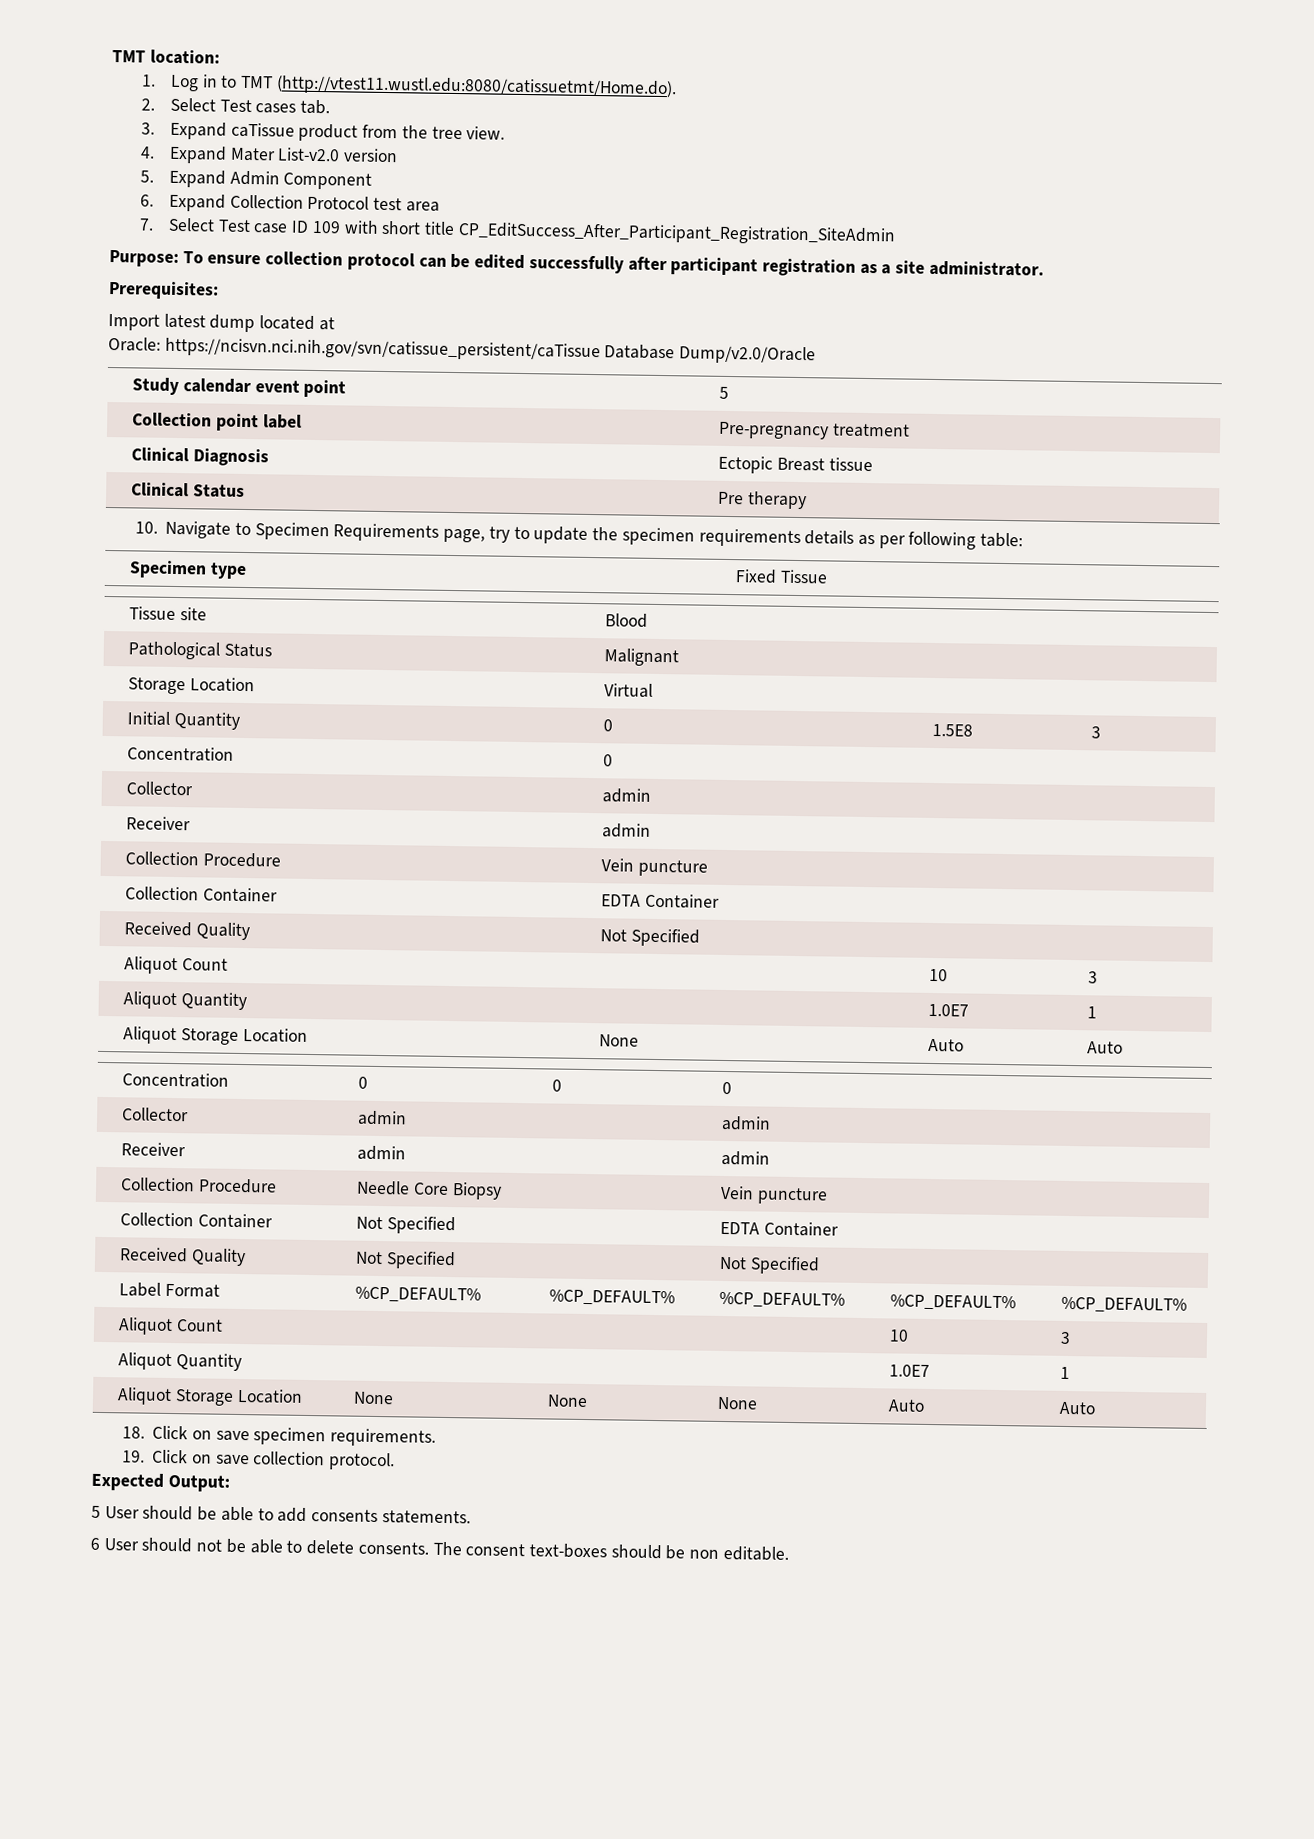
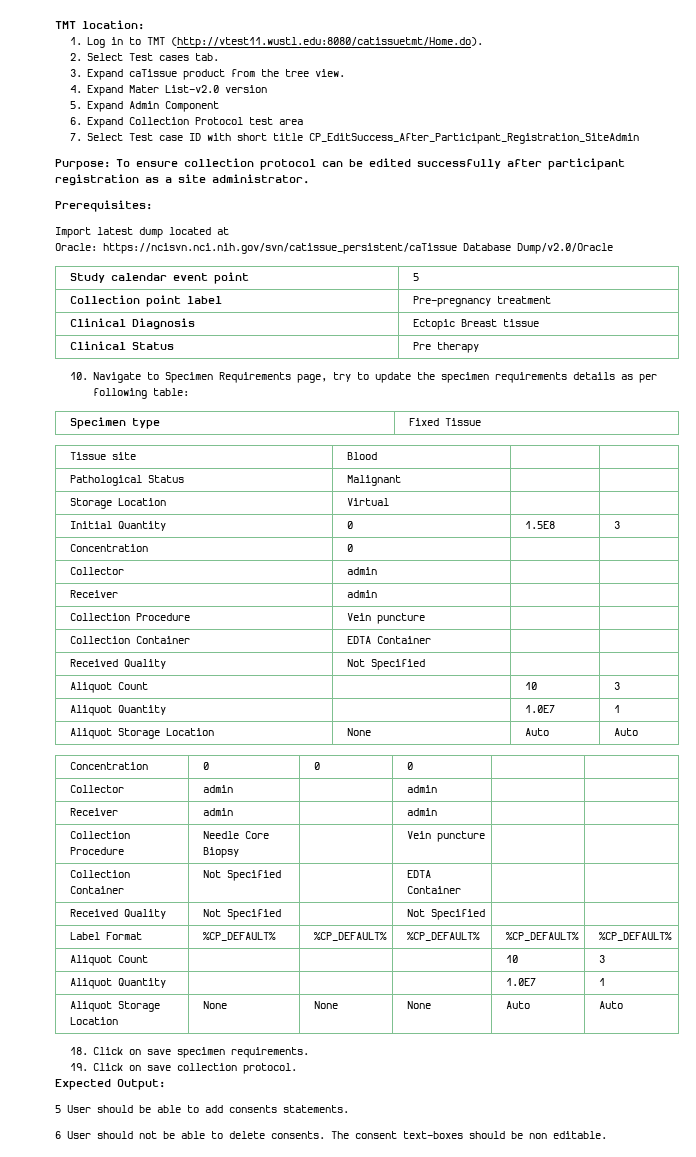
- 7. Select Test case ID 109 with short title CP_EditSuccess_After_Participant_Registration_SiteAdmin
+ 7. Select Test case ID with short title CP_EditSuccess_After_Participant_Registration_SiteAdmin

